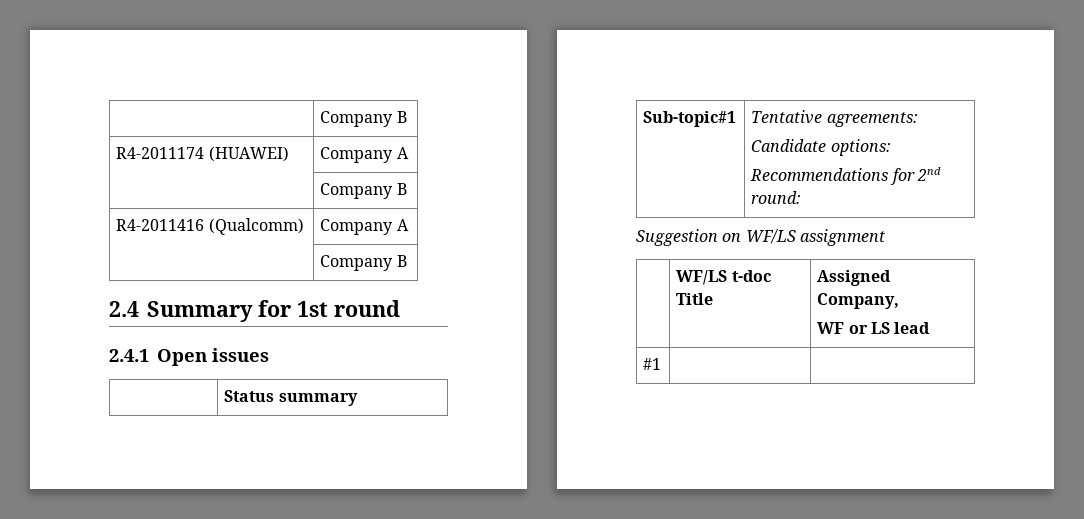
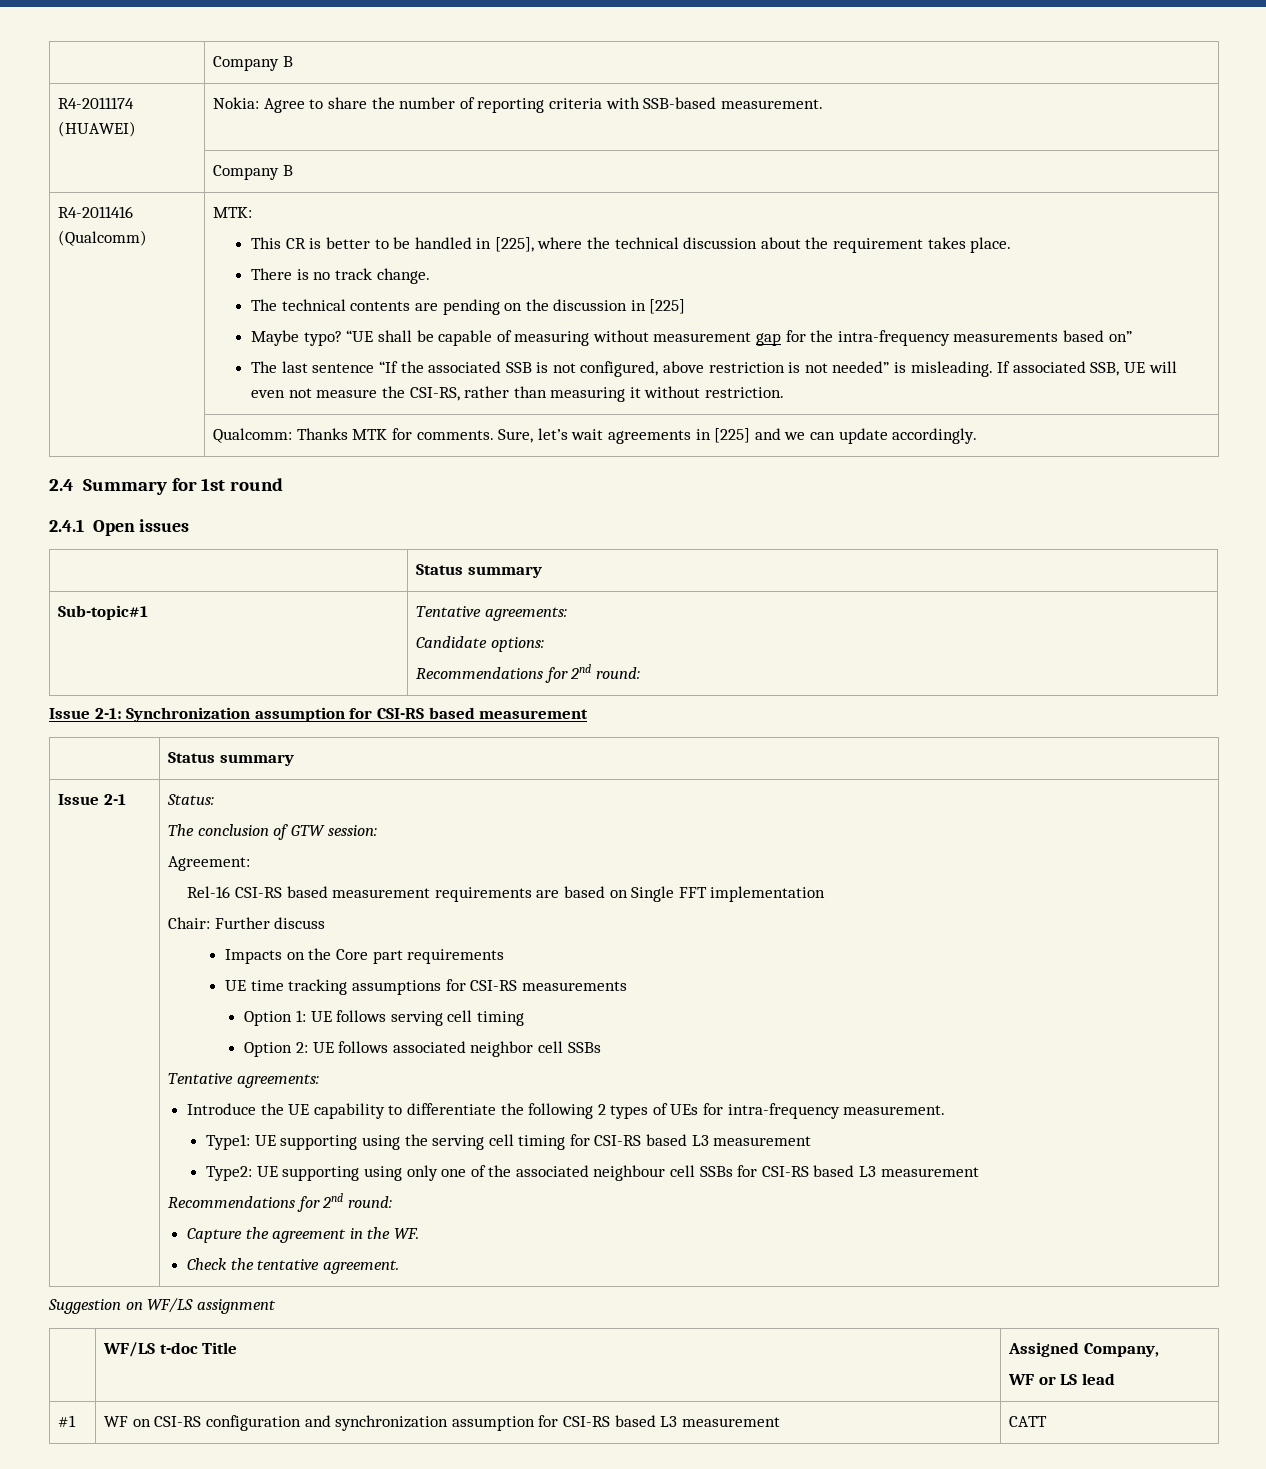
- R4-2011174 (HUAWEI) | Company A
+ R4-2011174 (HUAWEI) | Nokia: Agree to share the number of reporting criteria with SSB-based measurement.
  | Company B
- R4-2011416 (Qualcomm) | Company A
- | Company B
+ R4-2011416 (Qualcomm) | MTK:
+ This CR is better to be handled in [225], where the technical discussion about the requirement takes place.
+ There is no track change.
+ The technical contents are pending on the discussion in [225]
+ Maybe typo? “UE shall be capable of measuring without measurement gap for the intra-frequency measurements based on”
+ The last sentence “If the associated SSB is not configured, above restriction is not needed” is misleading. If associated SSB, UE will even not measure the CSI-RS, rather than measuring it without restriction.
+ | Qualcomm: Thanks MTK for comments. Sure, let’s wait agreements in [225] and we can update accordingly.
+ Issue 2-1: Synchronization assumption for CSI-RS based measurement
+ | Status summary
+ Issue 2-1 | Status:
+ The conclusion of GTW session:
+ Agreement:
+ Rel-16 CSI-RS based measurement requirements are based on Single FFT implementation
+ Chair: Further discuss
+ Impacts on the Core part requirements
+ UE time tracking assumptions for CSI-RS measurements
+ Option 1: UE follows serving cell timing
+ Option 2: UE follows associated neighbor cell SSBs
+ Tentative agreements:
+ Introduce the UE capability to differentiate the following 2 types of UEs for intra-frequency measurement.
+ Type1: UE supporting using the serving cell timing for CSI-RS based L3 measurement
+ Type2: UE supporting using only one of the associated neighbour cell SSBs for CSI-RS based L3 measurement
+ Recommendations for 2nd round:
+ Capture the agreement in the WF.
+ Check the tentative agreement.
- #1 | |
+ #1 | WF on CSI-RS configuration and synchronization assumption for CSI-RS based L3 measurement | CATT

